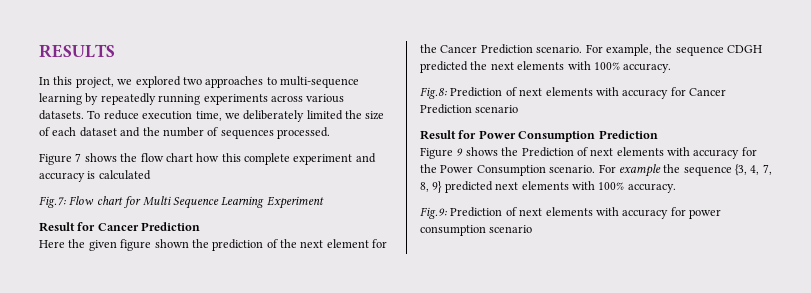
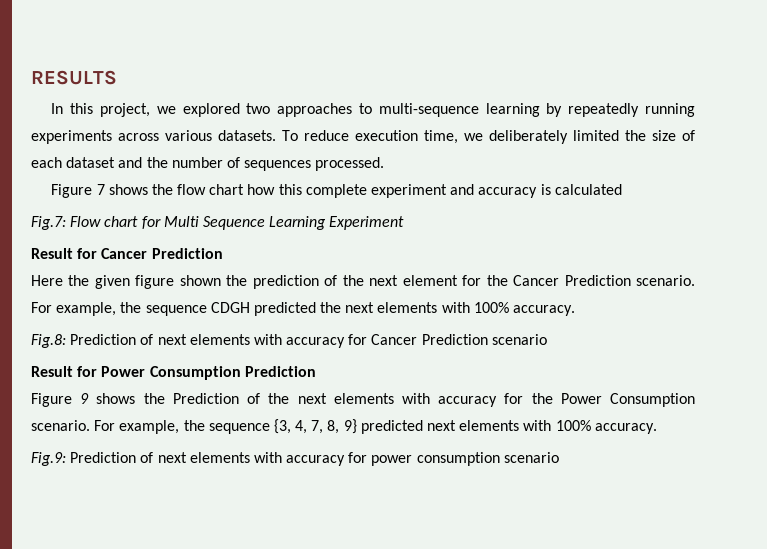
- Figure 9 shows the Prediction of next elements with accuracy for the Power Consumption scenario.
+ Figure 9 shows the Prediction of the next elements with accuracy for the Power Consumption scenario.
- For example the sequence {3, 4, 7, 8, 9} predicted next elements with 100% accuracy.
+ For example, the sequence {3, 4, 7, 8, 9} predicted next elements with 100% accuracy.

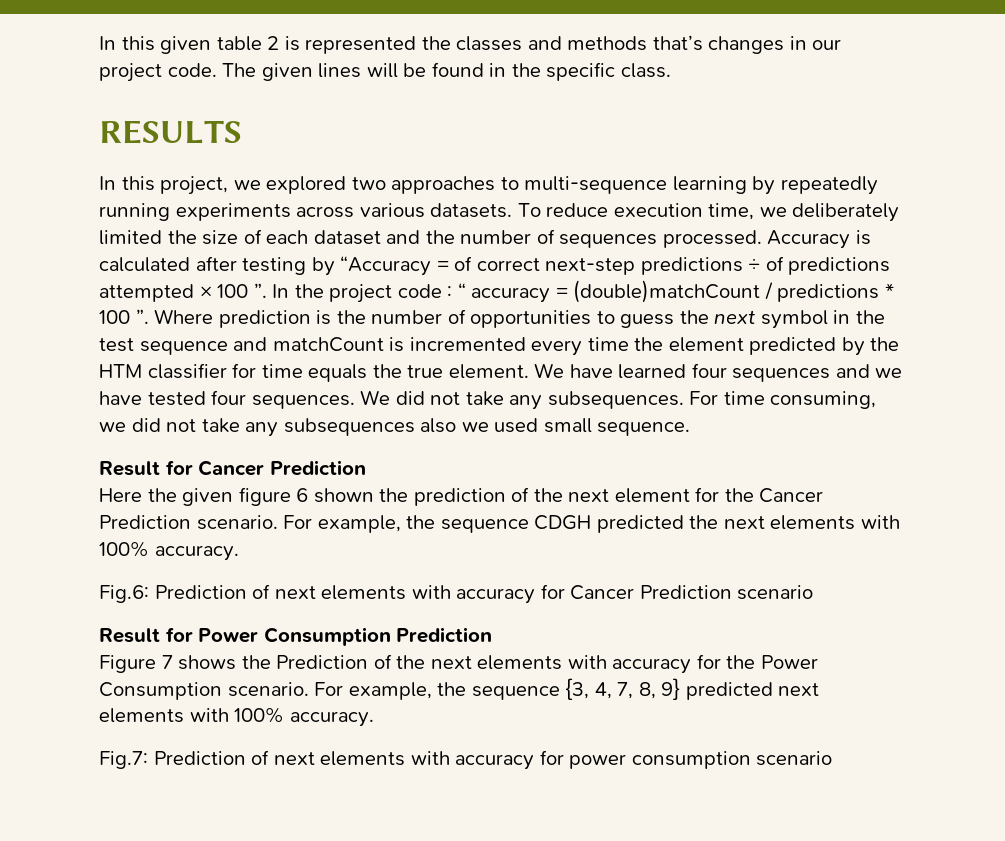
+ In this given table 2 is represented the classes and methods that’s changes in our project code. The given lines will be found in the specific class.
- To reduce execution time, we deliberately limited the size of each dataset and the number of sequences processed.
- Figure 7 shows the flow chart how this complete experiment and accuracy is calculated
- Fig.7: Flow chart for Multi Sequence Learning Experiment
+ To reduce execution time, we deliberately limited the size of each dataset and the number of sequences processed. Accuracy is calculated after testing by “Accuracy = of correct next-step predictions ÷ of predictions attempted × 100 ”. In the project code : “ accuracy = (double)matchCount / predictions * 100 ”. Where prediction is the number of opportunities to guess the next symbol in the test sequence and matchCount is incremented every time the element predicted by the HTM classifier for time equals the true element. We have learned four sequences and we have tested four sequences. We did not take any subsequences. For time consuming, we did not take any subsequences also we used small sequence.
- Here the given figure shown the prediction of the next element for the Cancer Prediction scenario.
+ Here the given figure 6 shown the prediction of the next element for the Cancer Prediction scenario.
- Fig.8: Prediction of next elements with accuracy for Cancer Prediction scenario
+ Fig.6: Prediction of next elements with accuracy for Cancer Prediction scenario
- Figure 9 shows the Prediction of the next elements with accuracy for the Power Consumption scenario.
+ Figure 7 shows the Prediction of the next elements with accuracy for the Power Consumption scenario.
- Fig.9: Prediction of next elements with accuracy for power consumption scenario
+ Fig.7: Prediction of next elements with accuracy for power consumption scenario

